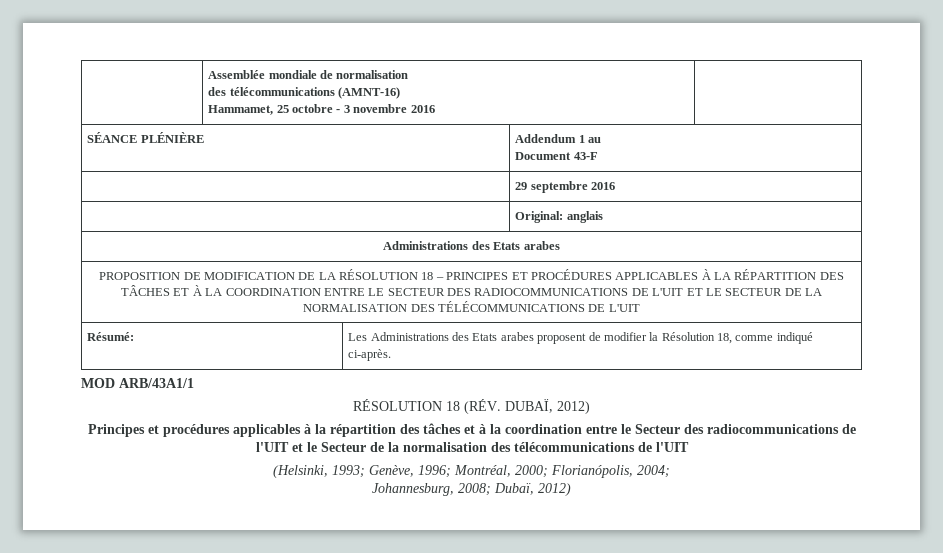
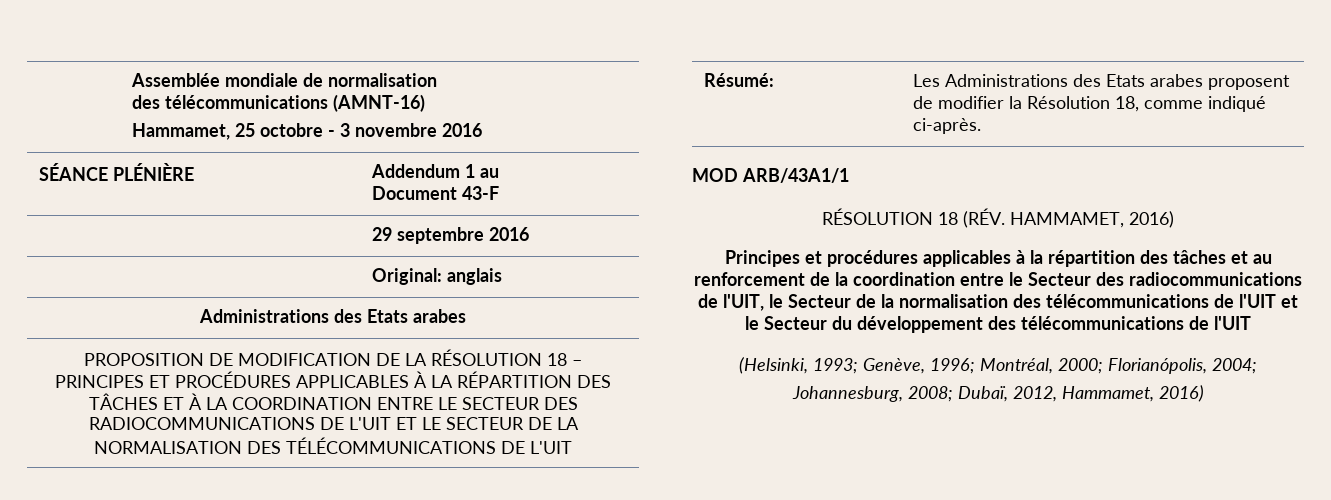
- RÉSOLUTION 18 (RÉV. DUBAÏ, 2012)
+ RÉSOLUTION 18 (RÉV. HAMMAMET, 2016)
- Principes et procédures applicables à la répartition des tâches et à la coordination entre le Secteur des radiocommunications de l'UIT et le Secteur de la normalisation des télécommunications de l'UIT
+ Principes et procédures applicables à la répartition des tâches et au renforcement de la coordination entre le Secteur des radiocommunications de l'UIT, le Secteur de la normalisation des télécommunications de l'UIT et le Secteur du développement des télécommunications de l'UIT
- Johannesburg, 2008; Dubaï, 2012)
+ Johannesburg, 2008; Dubaï, 2012, Hammamet, 2016)

